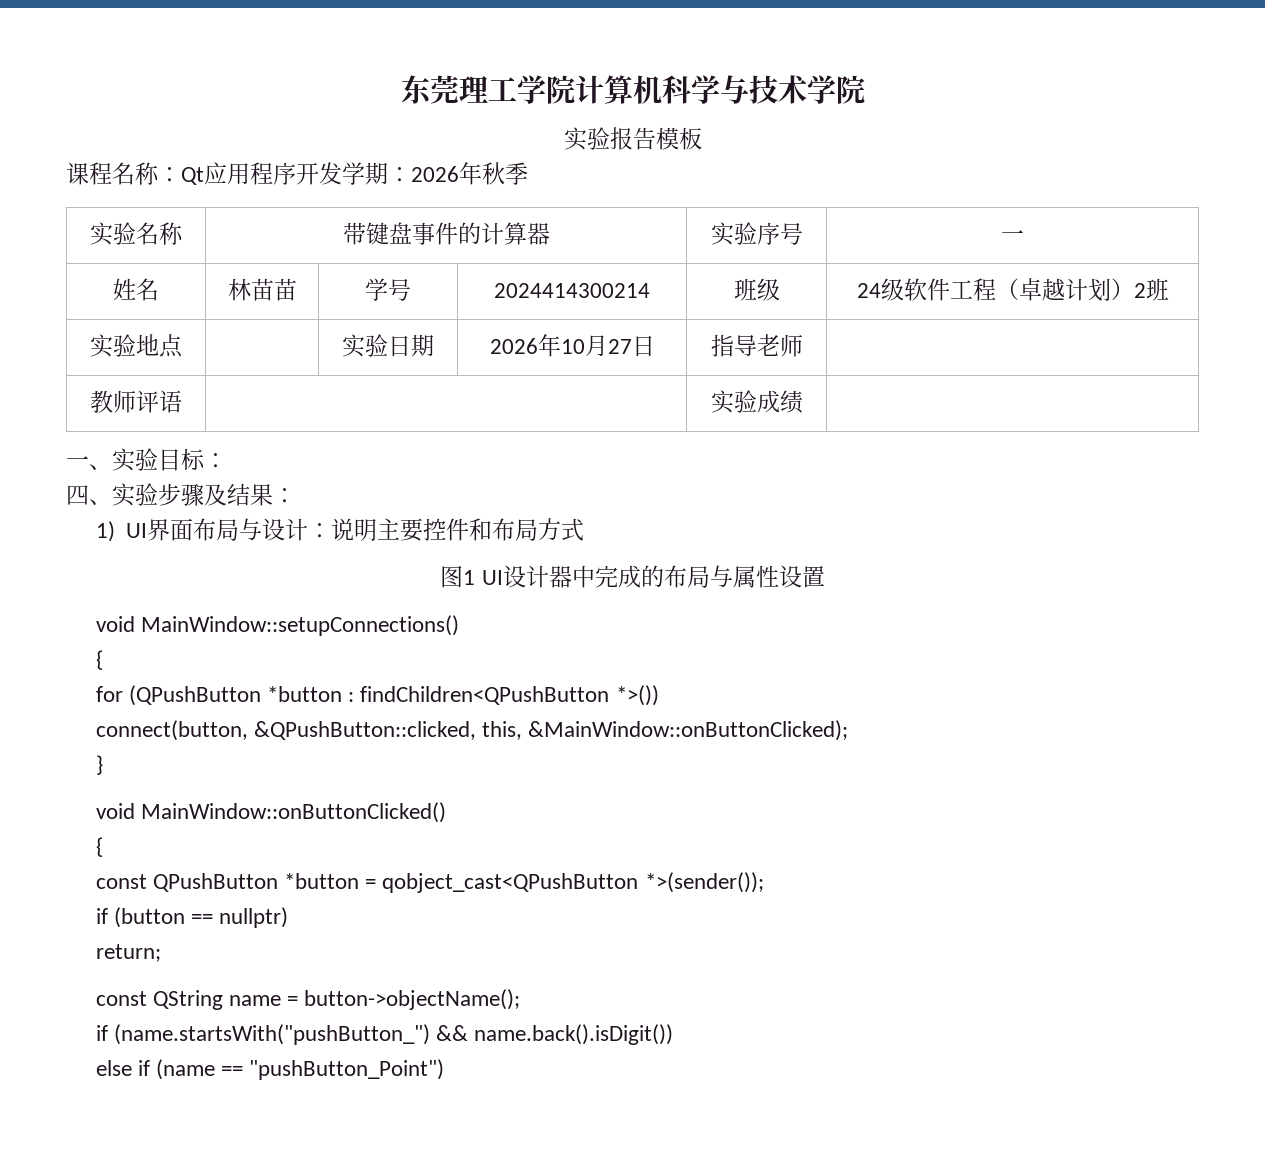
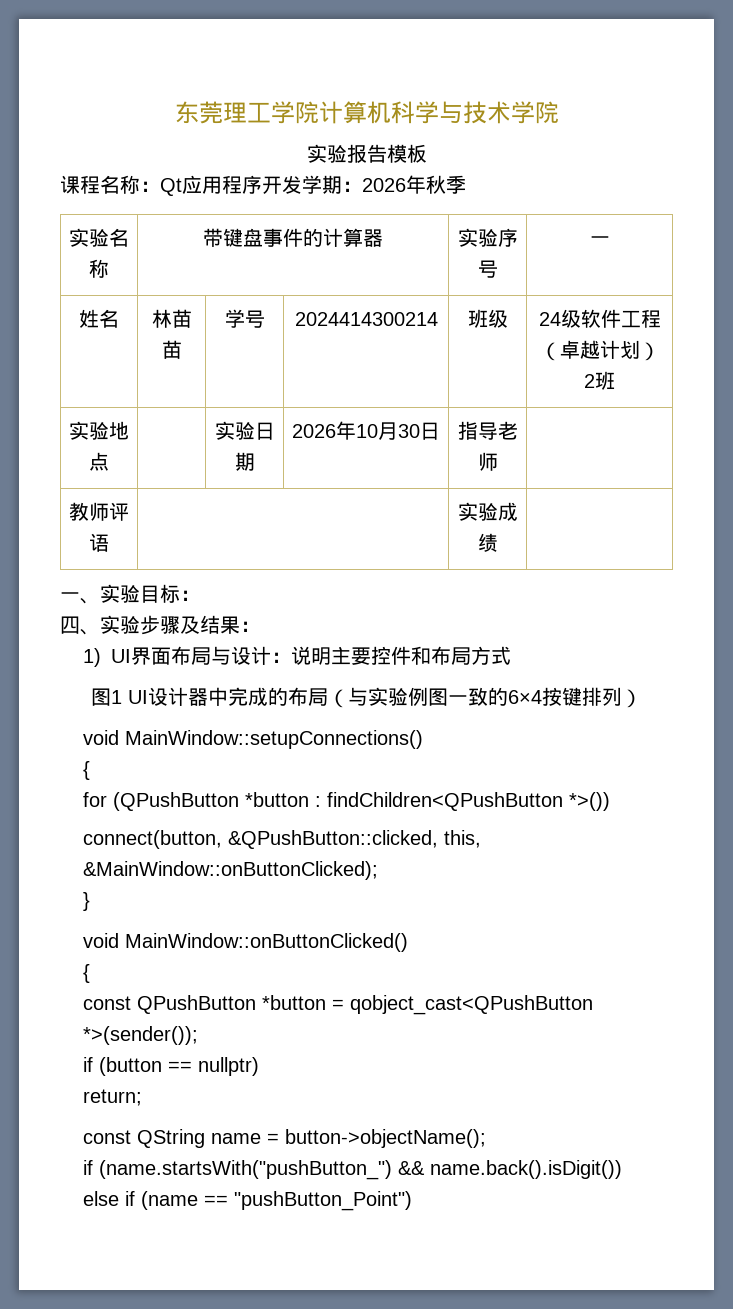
- 实验地点 | | 实验日期 | 2026年10月27日 | 指导老师 |
+ 实验地点 | | 实验日期 | 2026年10月30日 | 指导老师 |
- 图1 UI设计器中完成的布局与属性设置
+ 图1 UI设计器中完成的布局（与实验例图一致的6×4按键排列）

